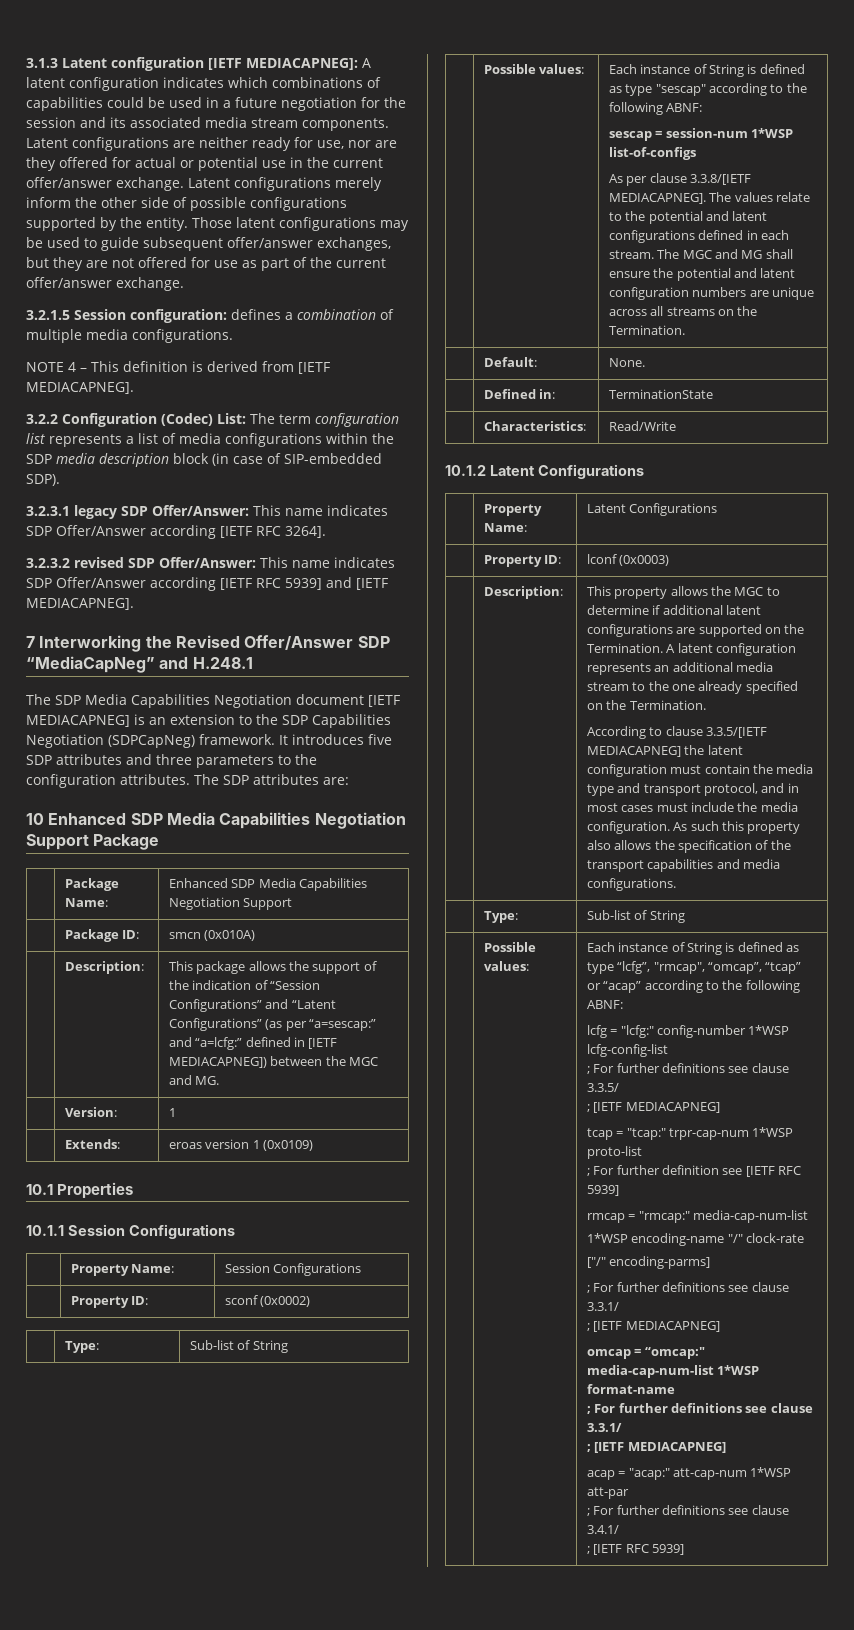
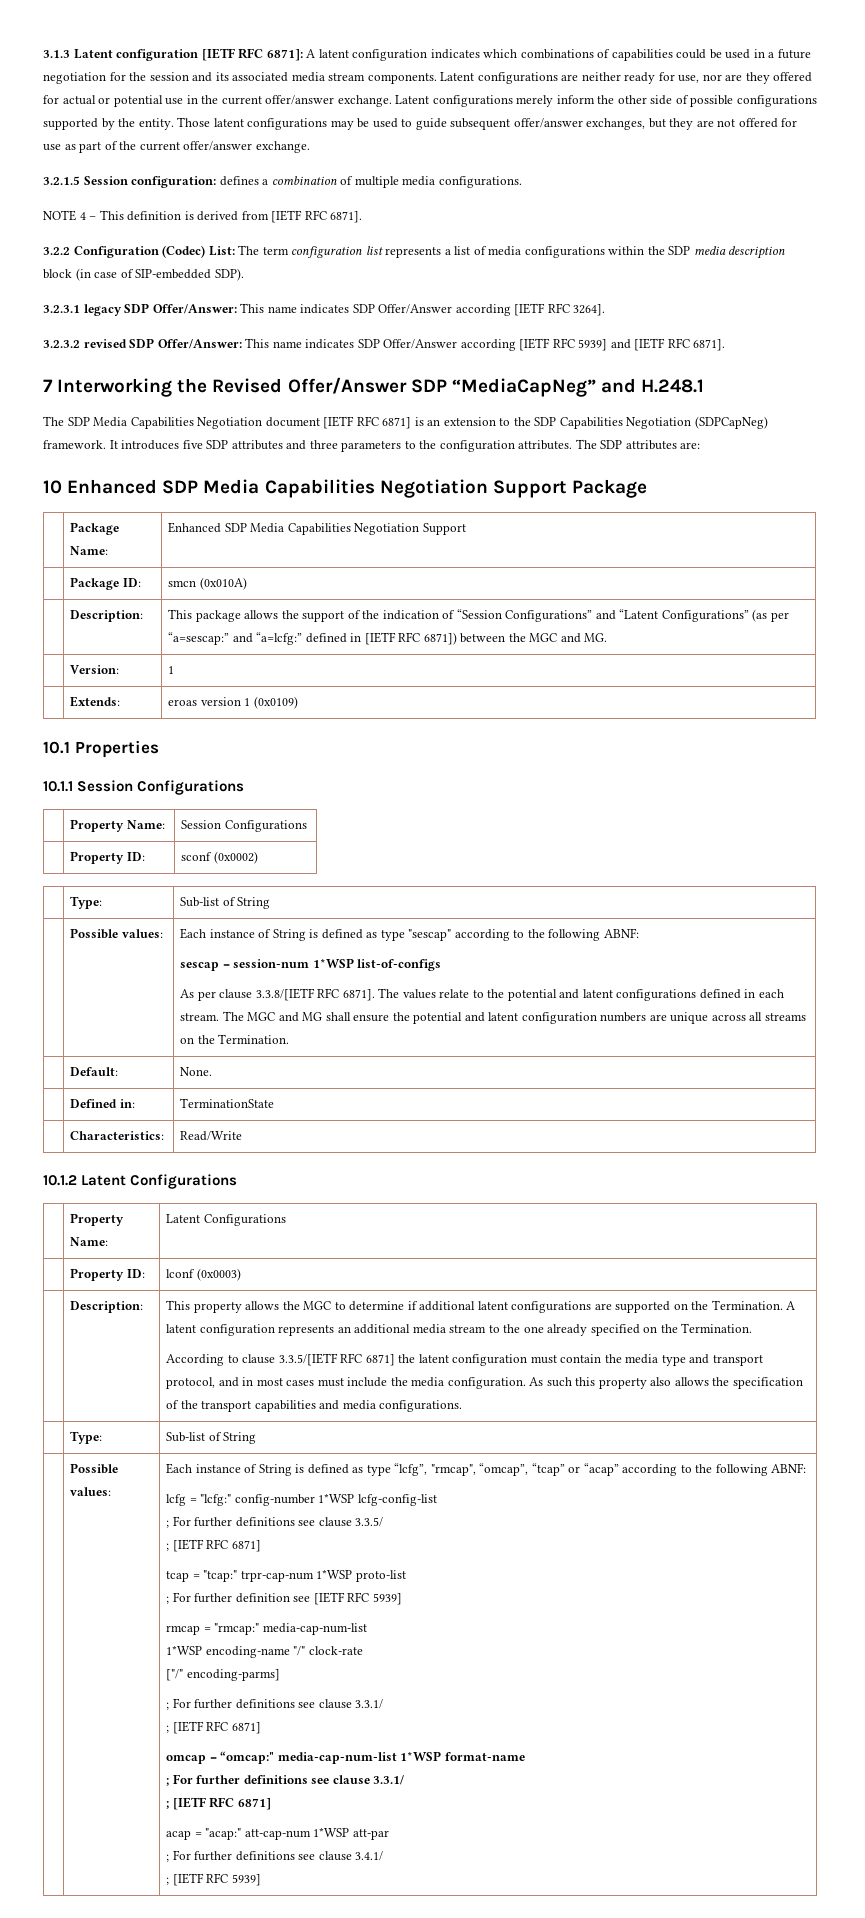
- 3.1.3 Latent configuration [IETF MEDIACAPNEG]: A latent configuration indicates which combinations of capabilities could be used in a future negotiation for the session and its associated media stream components.
+ 3.1.3 Latent configuration [IETF RFC 6871]: A latent configuration indicates which combinations of capabilities could be used in a future negotiation for the session and its associated media stream components.
- NOTE 4 – This definition is derived from [IETF MEDIACAPNEG].
+ NOTE 4 – This definition is derived from [IETF RFC 6871].
- 3.2.3.2 revised SDP Offer/Answer: This name indicates SDP Offer/Answer according [IETF RFC 5939] and [IETF MEDIACAPNEG].
+ 3.2.3.2 revised SDP Offer/Answer: This name indicates SDP Offer/Answer according [IETF RFC 5939] and [IETF RFC 6871].
- The SDP Media Capabilities Negotiation document [IETF MEDIACAPNEG] is an extension to the SDP Capabilities Negotiation (SDPCapNeg) framework.
+ The SDP Media Capabilities Negotiation document [IETF RFC 6871] is an extension to the SDP Capabilities Negotiation (SDPCapNeg) framework.
- | Description: | This package allows the support of the indication of “Session Configurations” and “Latent Configurations” (as per “a=sescap:” and “a=lcfg:” defined in [IETF MEDIACAPNEG]) between the MGC and MG.
+ | Description: | This package allows the support of the indication of “Session Configurations” and “Latent Configurations” (as per “a=sescap:” and “a=lcfg:” defined in [IETF RFC 6871]) between the MGC and MG.
- As per clause 3.3.8/[IETF MEDIACAPNEG].
+ As per clause 3.3.8/[IETF RFC 6871].
- According to clause 3.3.5/[IETF MEDIACAPNEG] the latent configuration must contain the media type and transport protocol, and in most cases must include the media configuration.
+ According to clause 3.3.5/[IETF RFC 6871] the latent configuration must contain the media type and transport protocol, and in most cases must include the media configuration.
  ; For further definitions see clause 3.3.5/
- ; [IETF MEDIACAPNEG]
+ ; [IETF RFC 6871]
  ["/" encoding-parms]
  ; For further definitions see clause 3.3.1/
- ; [IETF MEDIACAPNEG]
+ ; [IETF RFC 6871]
  omcap = “omcap:" media-cap-num-list 1*WSP format-name
  ; For further definitions see clause 3.3.1/
- ; [IETF MEDIACAPNEG]
+ ; [IETF RFC 6871]

